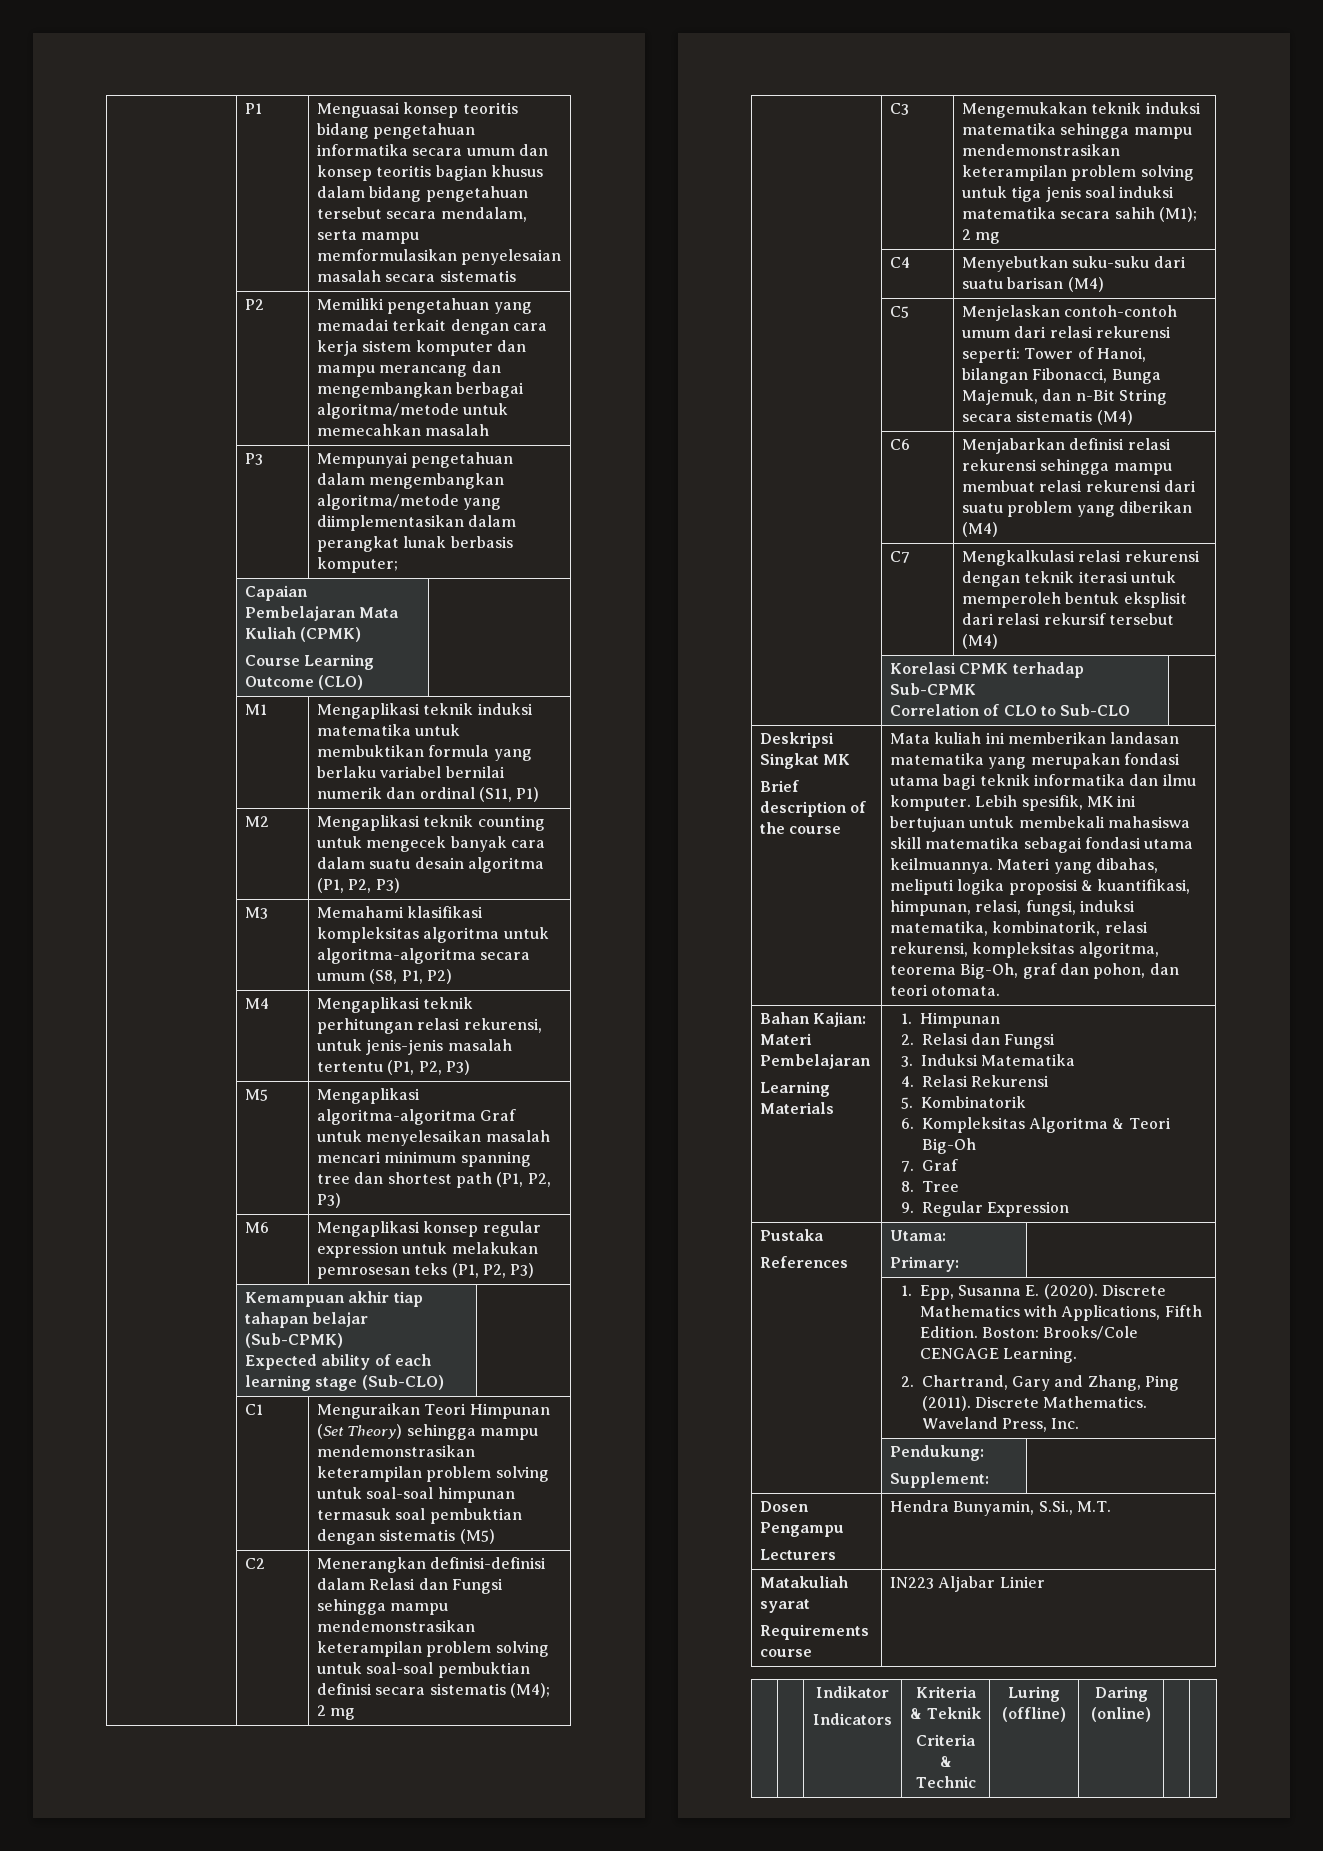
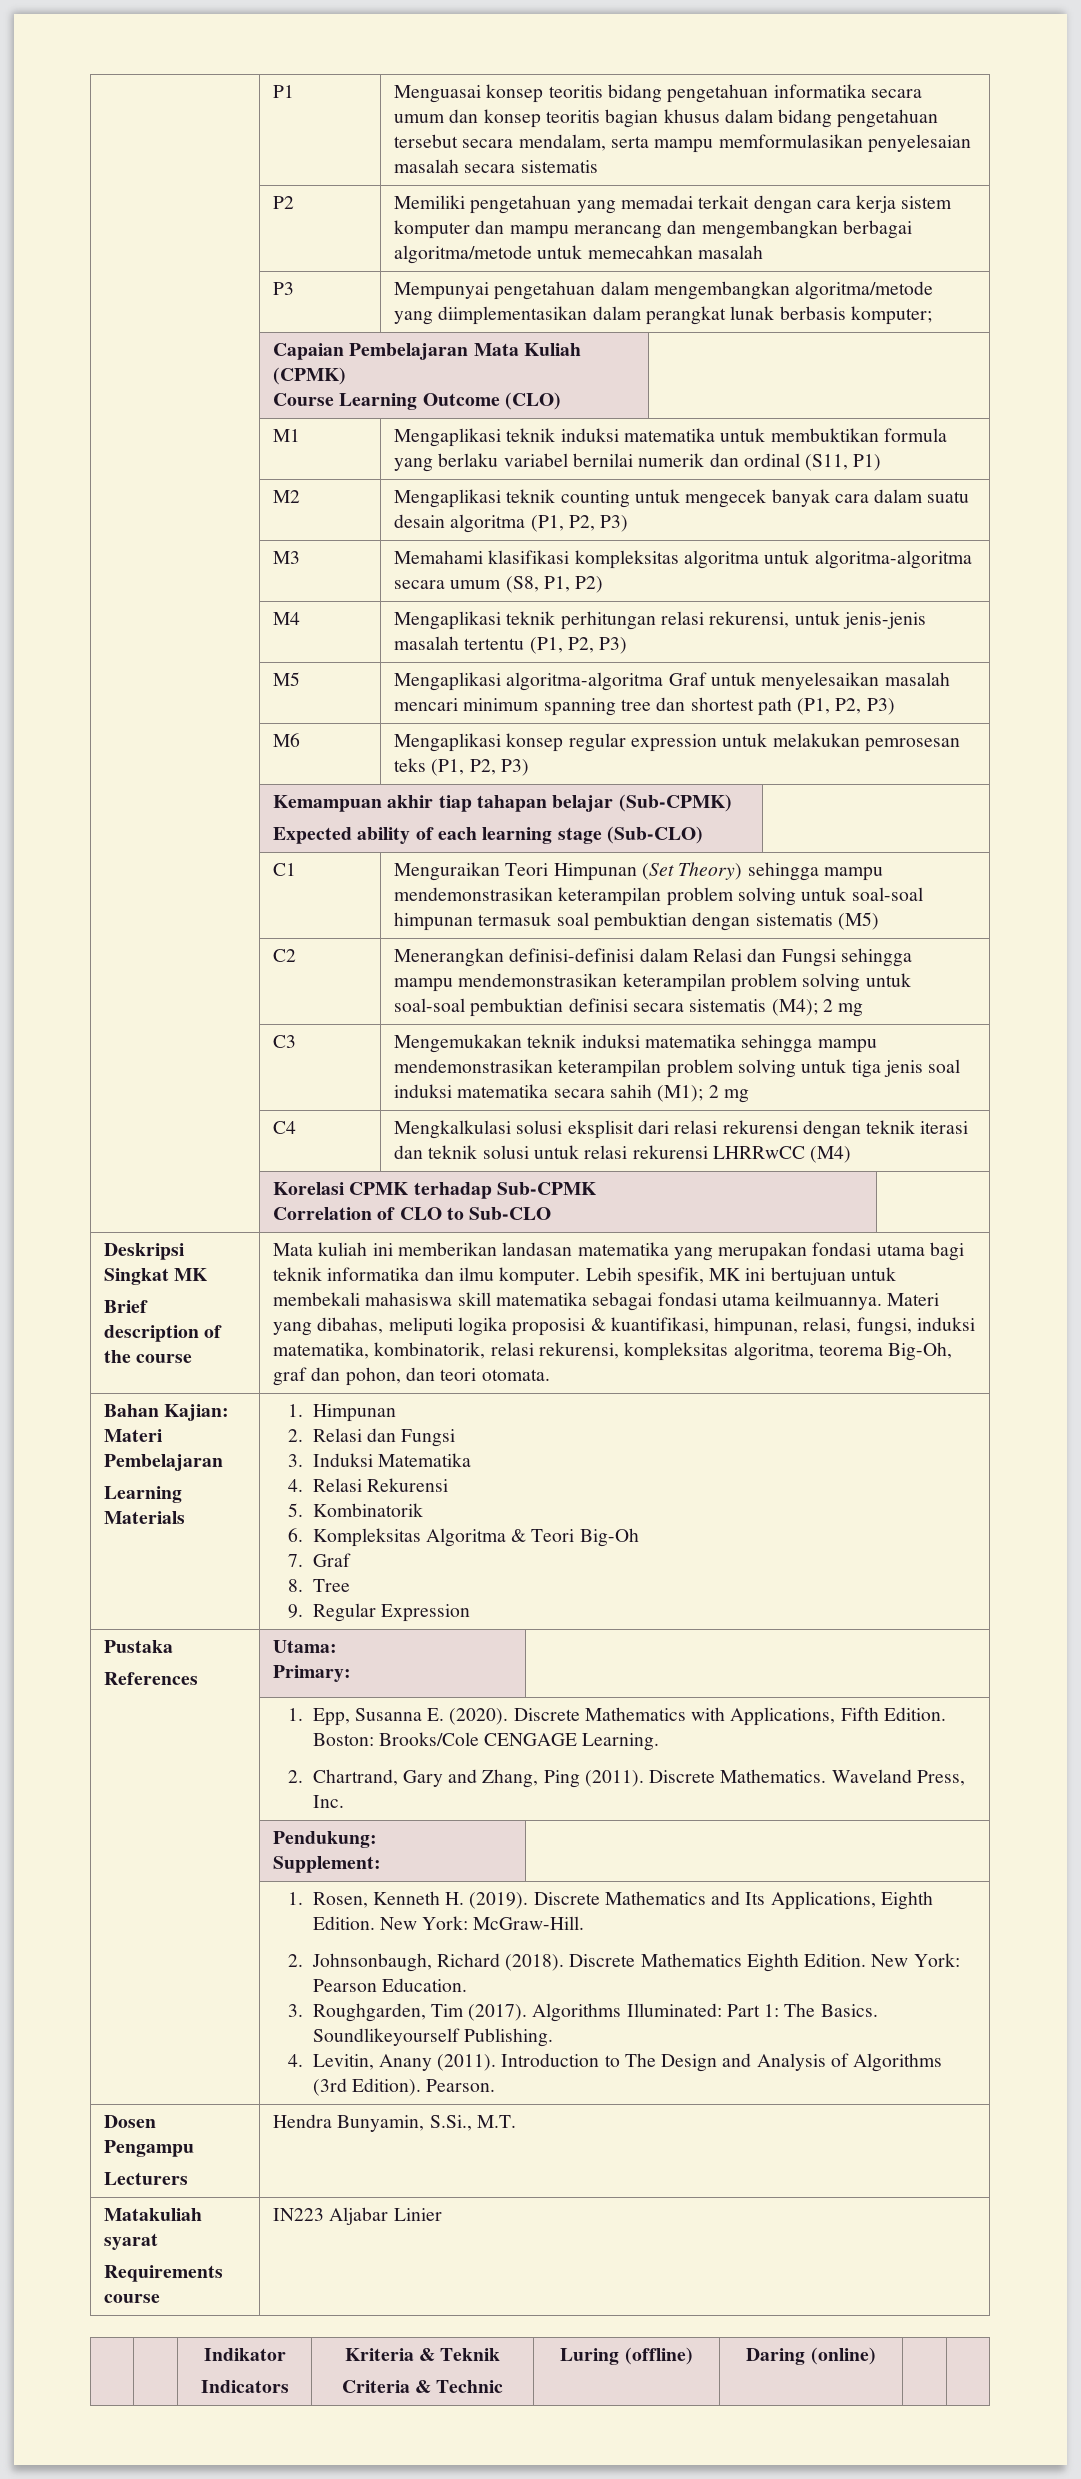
- | C4 | Menyebutkan suku-suku dari suatu barisan (M4)
- | C5 | Menjelaskan contoh-contoh umum dari relasi rekurensi seperti: Tower of Hanoi, bilangan Fibonacci, Bunga Majemuk, dan n-Bit String secara sistematis (M4)
- | C6 | Menjabarkan definisi relasi rekurensi sehingga mampu membuat relasi rekurensi dari suatu problem yang diberikan (M4)
- | C7 | Mengkalkulasi relasi rekurensi dengan teknik iterasi untuk memperoleh bentuk eksplisit dari relasi rekursif tersebut (M4)
+ | C4 | Mengkalkulasi solusi eksplisit dari relasi rekurensi dengan teknik iterasi dan teknik solusi untuk relasi rekurensi LHRRwCC (M4)
+ 1. Rosen, Kenneth H. (2019). Discrete Mathematics and Its Applications, Eighth Edition. New York: McGraw-Hill.
+ 2. Johnsonbaugh, Richard (2018). Discrete Mathematics Eighth Edition. New York: Pearson Education.
+ 3. Roughgarden, Tim (2017). Algorithms Illuminated: Part 1: The Basics. Soundlikeyourself Publishing.
+ 4. Levitin, Anany (2011). Introduction to The Design and Analysis of Algorithms (3rd Edition). Pearson.

